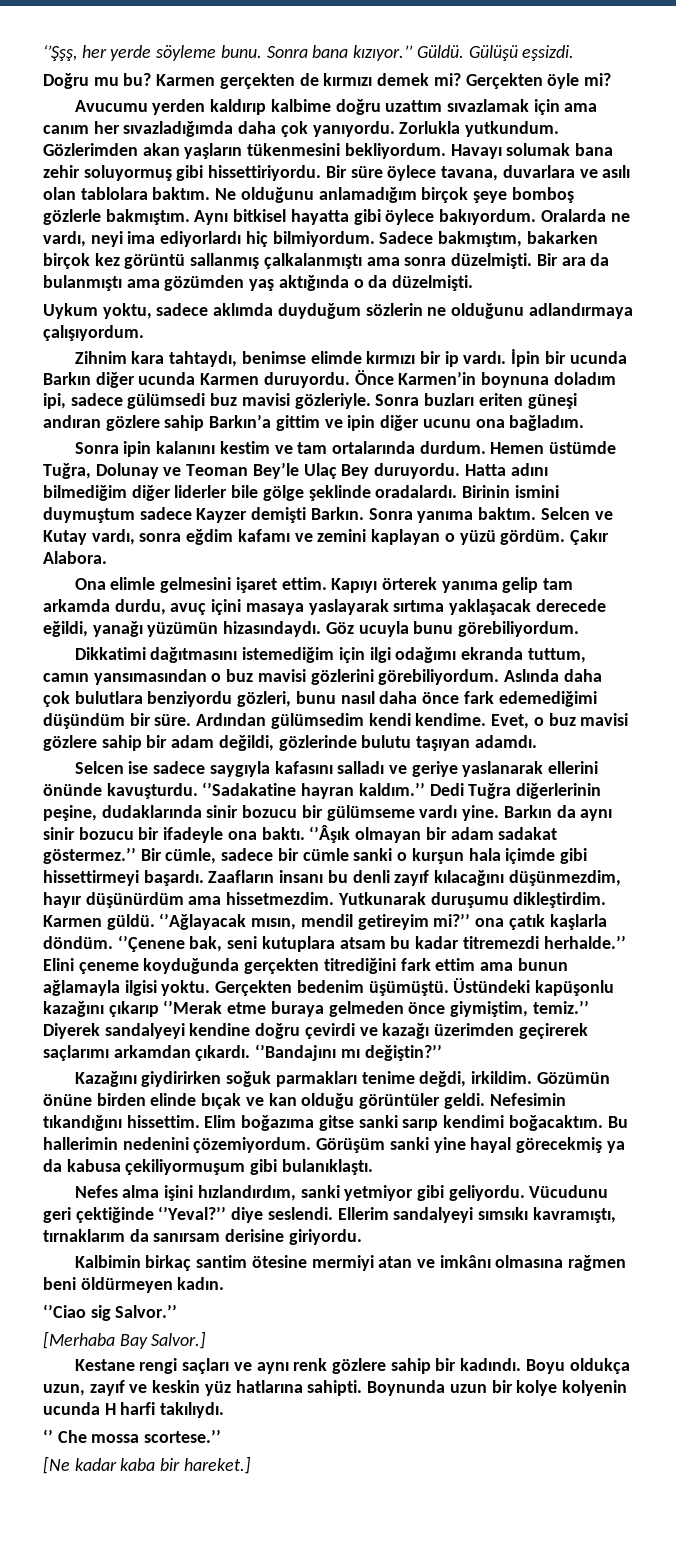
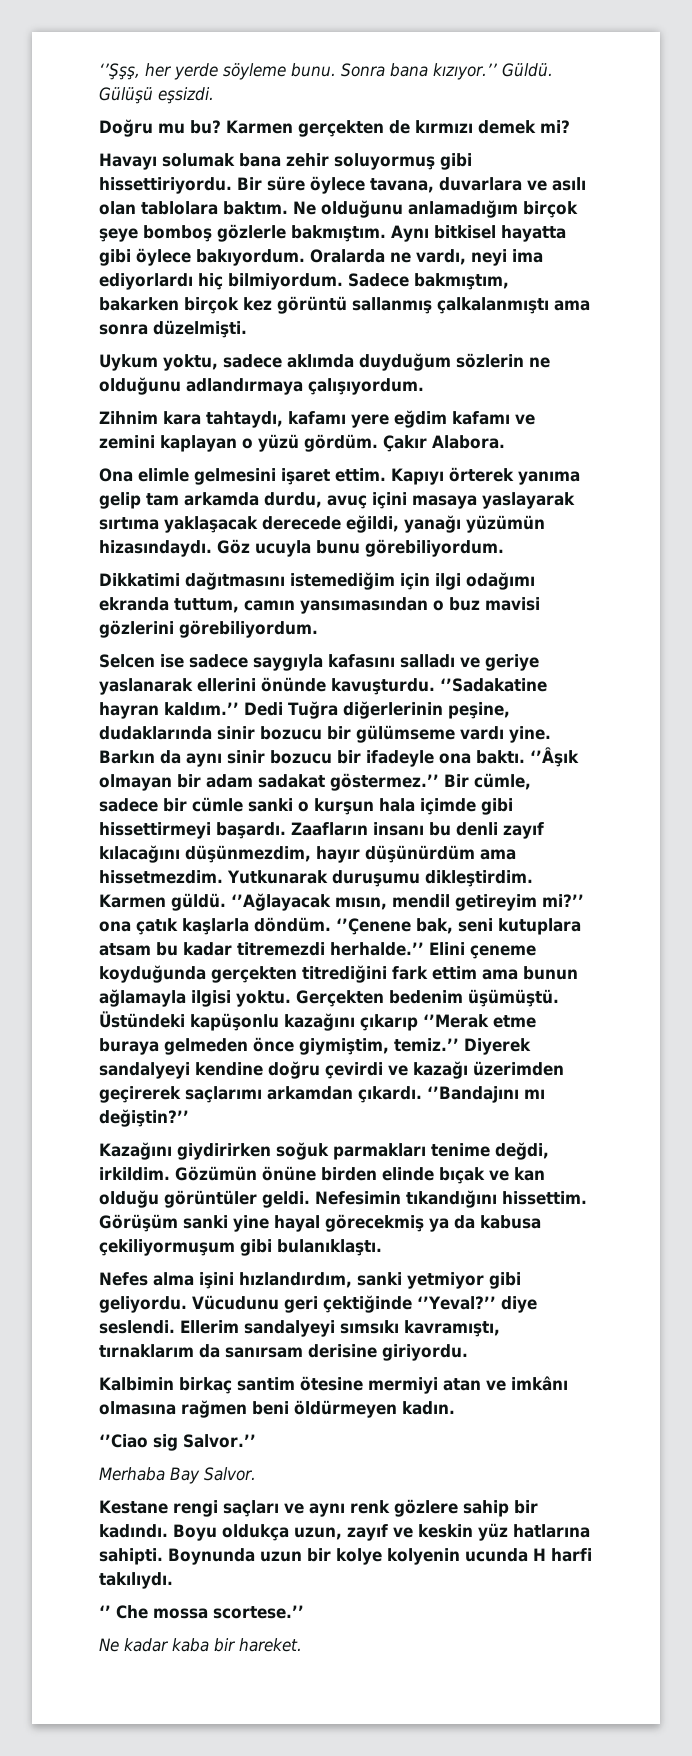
- Karmen gerçekten de kırmızı demek mi? Gerçekten öyle mi?
- Avucumu yerden kaldırıp kalbime doğru uzattım sıvazlamak için ama canım her sıvazladığımda daha çok yanıyordu. Zorlukla yutkundum. Gözlerimden akan yaşların tükenmesini bekliyordum. Havayı solumak bana zehir soluyormuş gibi hissettiriyordu.
+ Karmen gerçekten de kırmızı demek mi?
+ Havayı solumak bana zehir soluyormuş gibi hissettiriyordu.
- Bir ara da bulanmıştı ama gözümden yaş aktığında o da düzelmişti.
- Zihnim kara tahtaydı, benimse elimde kırmızı bir ip vardı. İpin bir ucunda Barkın diğer ucunda Karmen duruyordu. Önce Karmen’in boynuna doladım ipi, sadece gülümsedi buz mavisi gözleriyle. Sonra buzları eriten güneşi andıran gözlere sahip Barkın’a gittim ve ipin diğer ucunu ona bağladım.
- Sonra ipin kalanını kestim ve tam ortalarında durdum. Hemen üstümde Tuğra, Dolunay ve Teoman Bey’le Ulaç Bey duruyordu. Hatta adını bilmediğim diğer liderler bile gölge şeklinde oradalardı. Birinin ismini duymuştum sadece Kayzer demişti Barkın. Sonra yanıma baktım. Selcen ve Kutay vardı, sonra eğdim kafamı ve zemini kaplayan o yüzü gördüm.
+ Zihnim kara tahtaydı, kafamı yere eğdim kafamı ve zemini kaplayan o yüzü gördüm.
- Aslında daha çok bulutlara benziyordu gözleri, bunu nasıl daha önce fark edemediğimi düşündüm bir süre. Ardından gülümsedim kendi kendime. Evet, o buz mavisi gözlere sahip bir adam değildi, gözlerinde bulutu taşıyan adamdı.
- Elim boğazıma gitse sanki sarıp kendimi boğacaktım. Bu hallerimin nedenini çözemiyordum.
- [Merhaba Bay Salvor.]
+ Merhaba Bay Salvor.
- [Ne kadar kaba bir hareket.]
+ Ne kadar kaba bir hareket.

